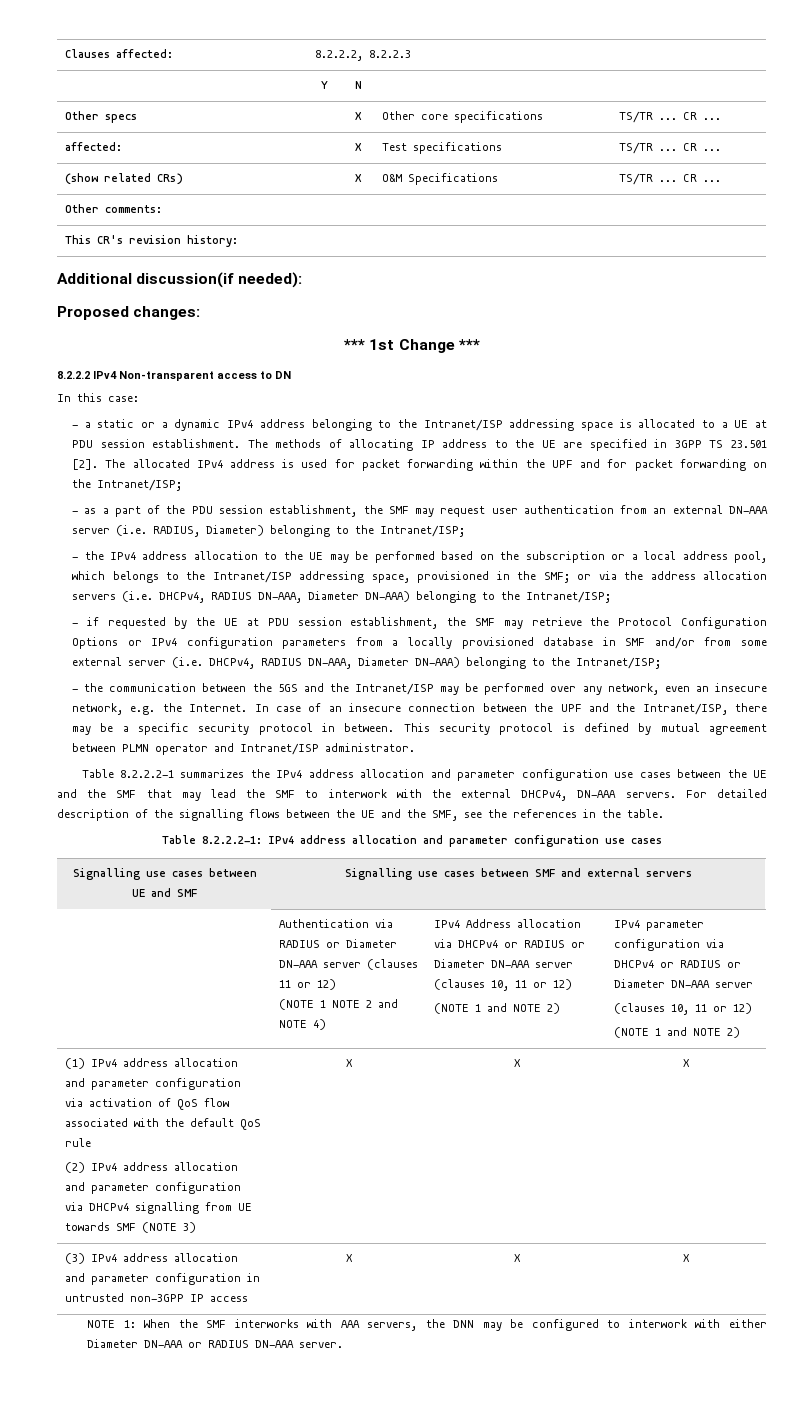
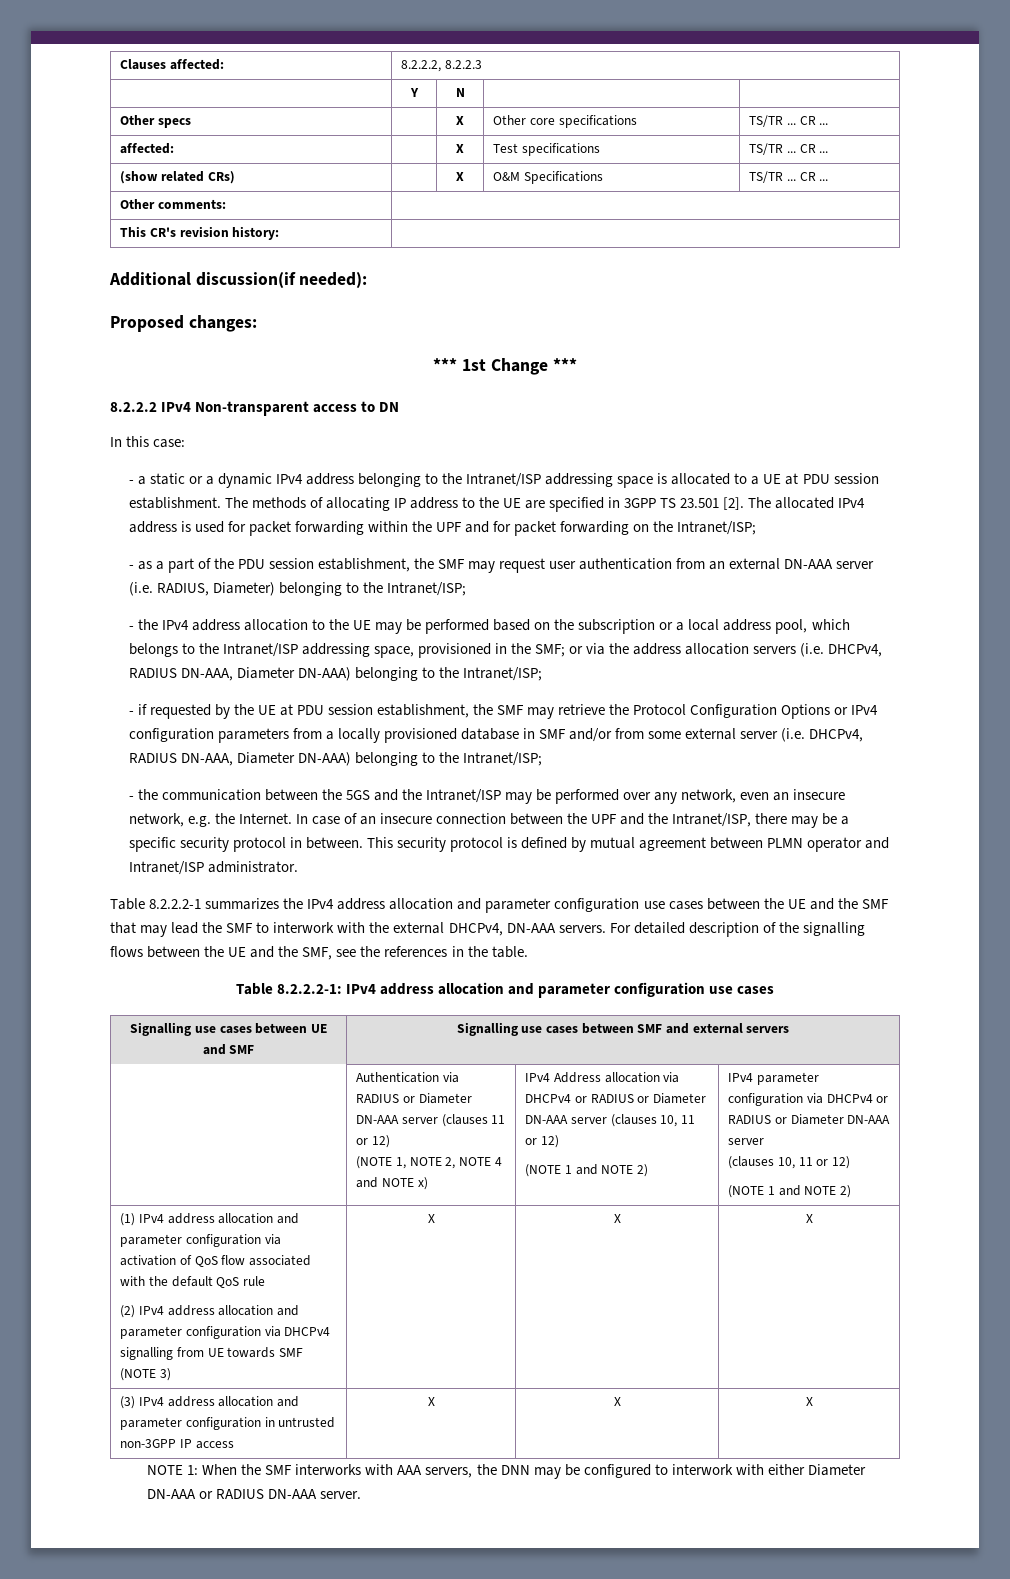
- (NOTE 1 NOTE 2 and NOTE 4)
+ (NOTE 1, NOTE 2, NOTE 4 and NOTE x)

